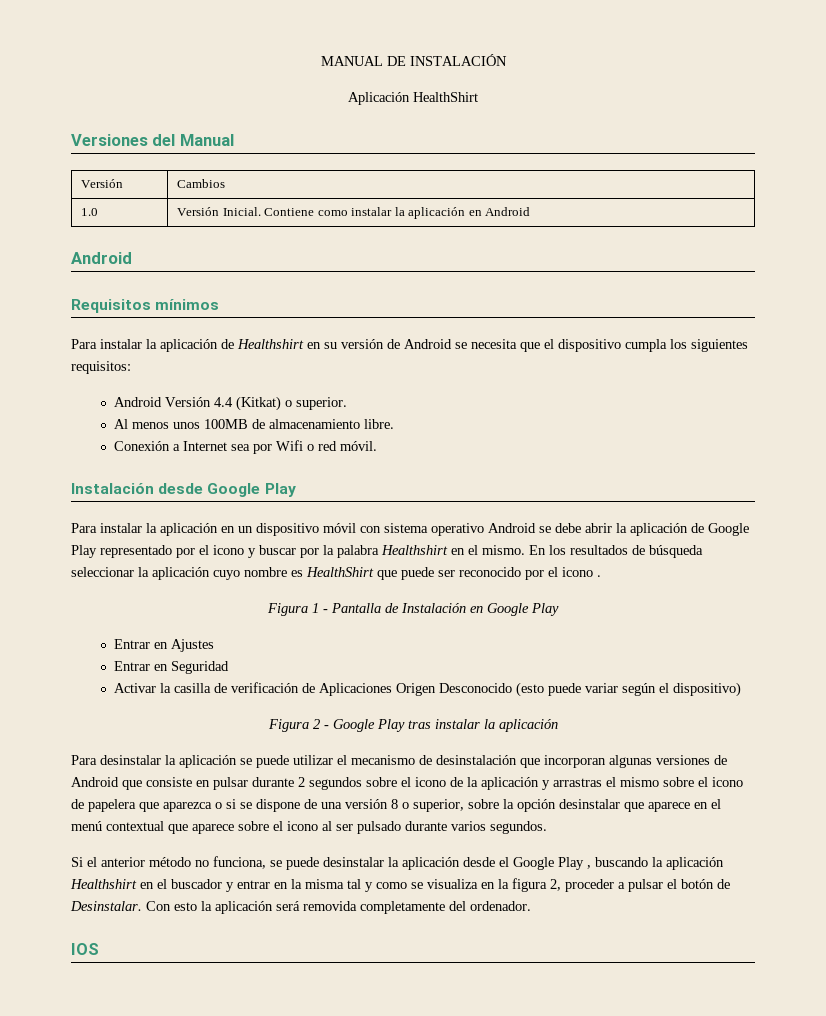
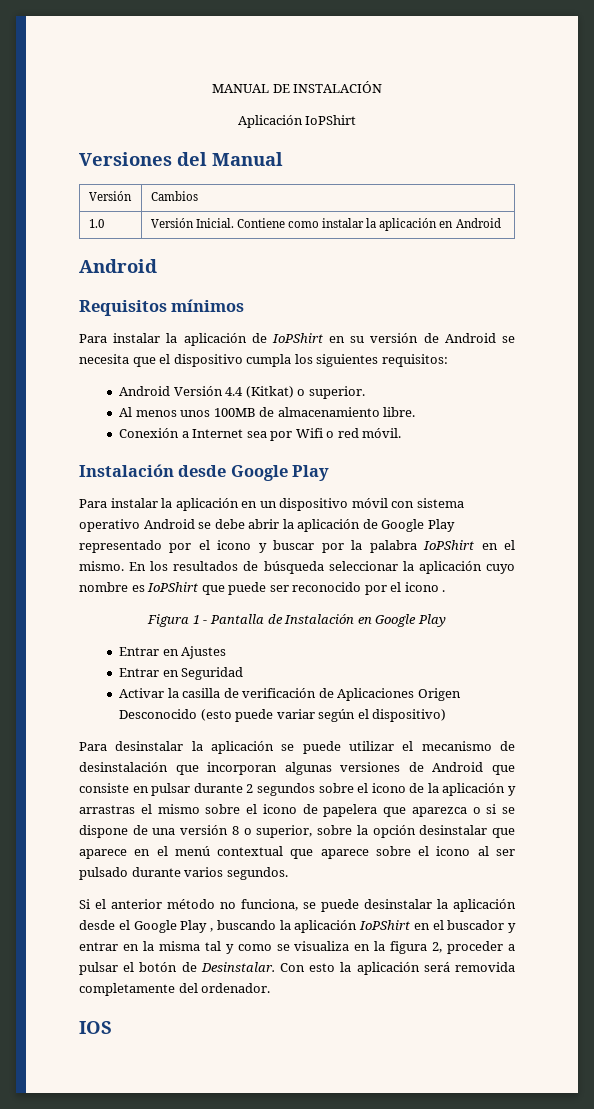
- Aplicación HealthShirt
+ Aplicación IoPShirt
- Para instalar la aplicación de Healthshirt en su versión de Android se necesita que el dispositivo cumpla los siguientes requisitos:
+ Para instalar la aplicación de IoPShirt en su versión de Android se necesita que el dispositivo cumpla los siguientes requisitos:
- Para instalar la aplicación en un dispositivo móvil con sistema operativo Android se debe abrir la aplicación de Google Play representado por el icono y buscar por la palabra Healthshirt en el mismo.
+ Para instalar la aplicación en un dispositivo móvil con sistema operativo Android se debe abrir la aplicación de Google Play representado por el icono y buscar por la palabra IoPShirt en el mismo.
- En los resultados de búsqueda seleccionar la aplicación cuyo nombre es HealthShirt que puede ser reconocido por el icono .
+ En los resultados de búsqueda seleccionar la aplicación cuyo nombre es IoPShirt que puede ser reconocido por el icono .
- Figura 2 - Google Play tras instalar la aplicación
- Si el anterior método no funciona, se puede desinstalar la aplicación desde el Google Play , buscando la aplicación Healthshirt en el buscador y entrar en la misma tal y como se visualiza en la figura 2, proceder a pulsar el botón de Desinstalar.
+ Si el anterior método no funciona, se puede desinstalar la aplicación desde el Google Play , buscando la aplicación IoPShirt en el buscador y entrar en la misma tal y como se visualiza en la figura 2, proceder a pulsar el botón de Desinstalar.

